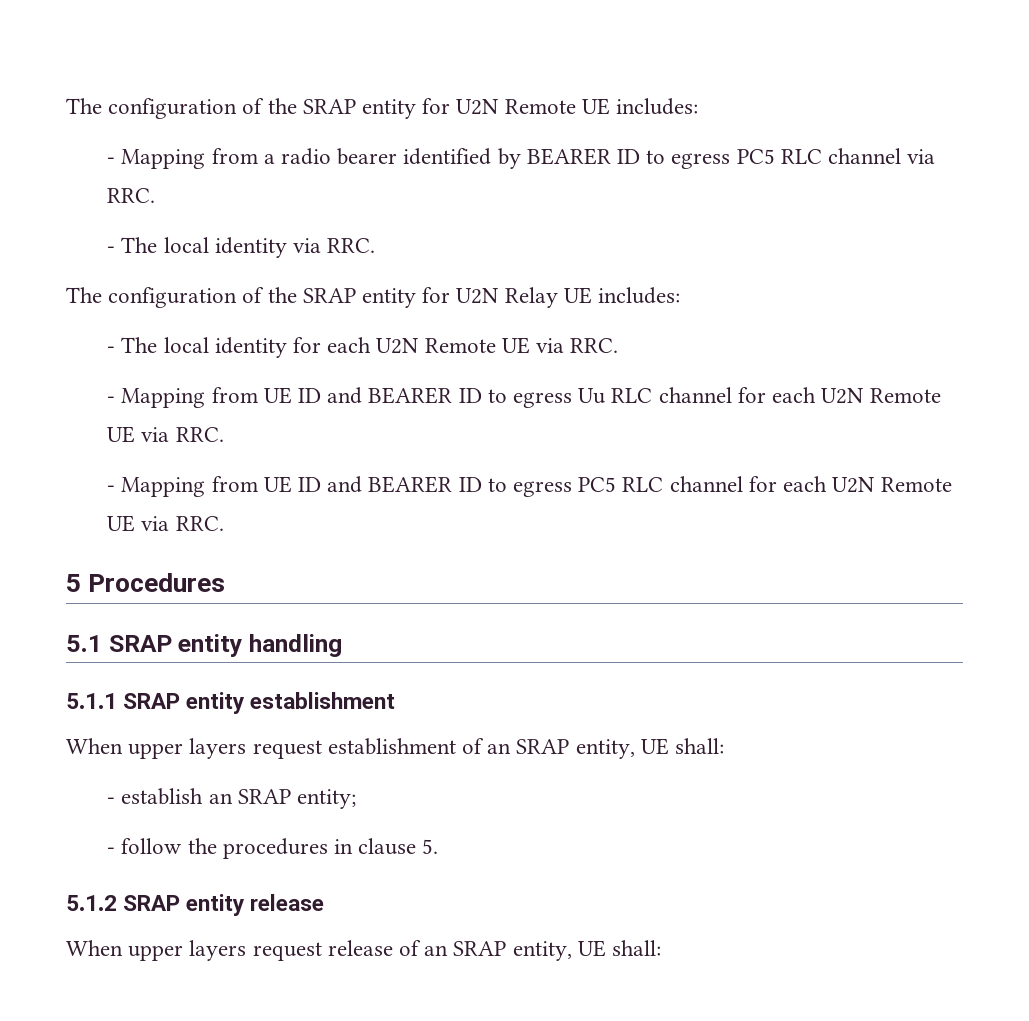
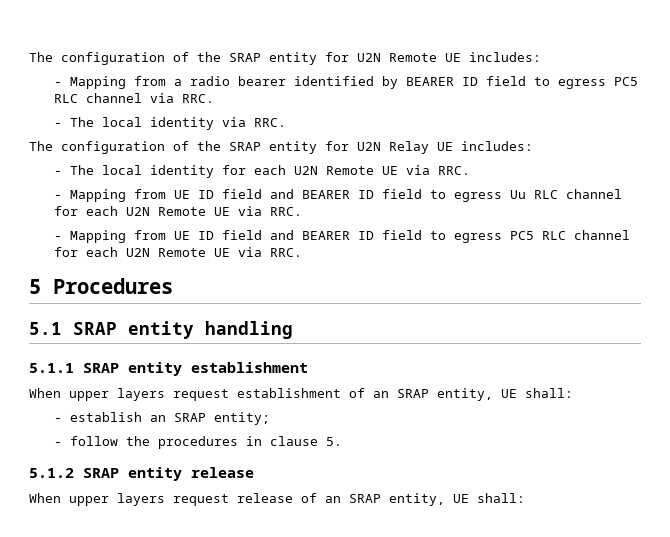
- - Mapping from a radio bearer identified by BEARER ID to egress PC5 RLC channel via RRC.
+ - Mapping from a radio bearer identified by BEARER ID field to egress PC5 RLC channel via RRC.
- - Mapping from UE ID and BEARER ID to egress Uu RLC channel for each U2N Remote UE via RRC.
+ - Mapping from UE ID field and BEARER ID field to egress Uu RLC channel for each U2N Remote UE via RRC.
- - Mapping from UE ID and BEARER ID to egress PC5 RLC channel for each U2N Remote UE via RRC.
+ - Mapping from UE ID field and BEARER ID field to egress PC5 RLC channel for each U2N Remote UE via RRC.

